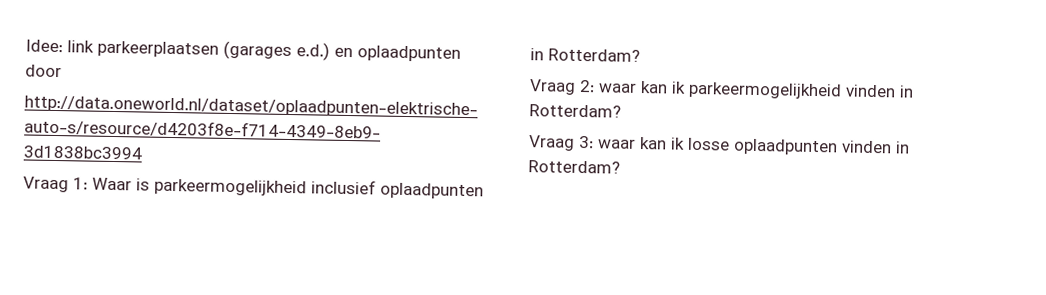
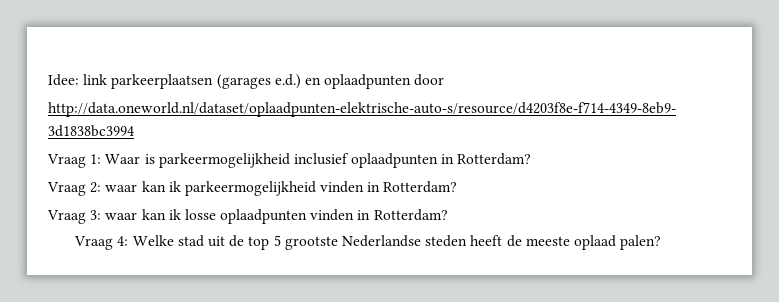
+ Vraag 4: Welke stad uit de top 5 grootste Nederlandse steden heeft de meeste oplaad palen?

